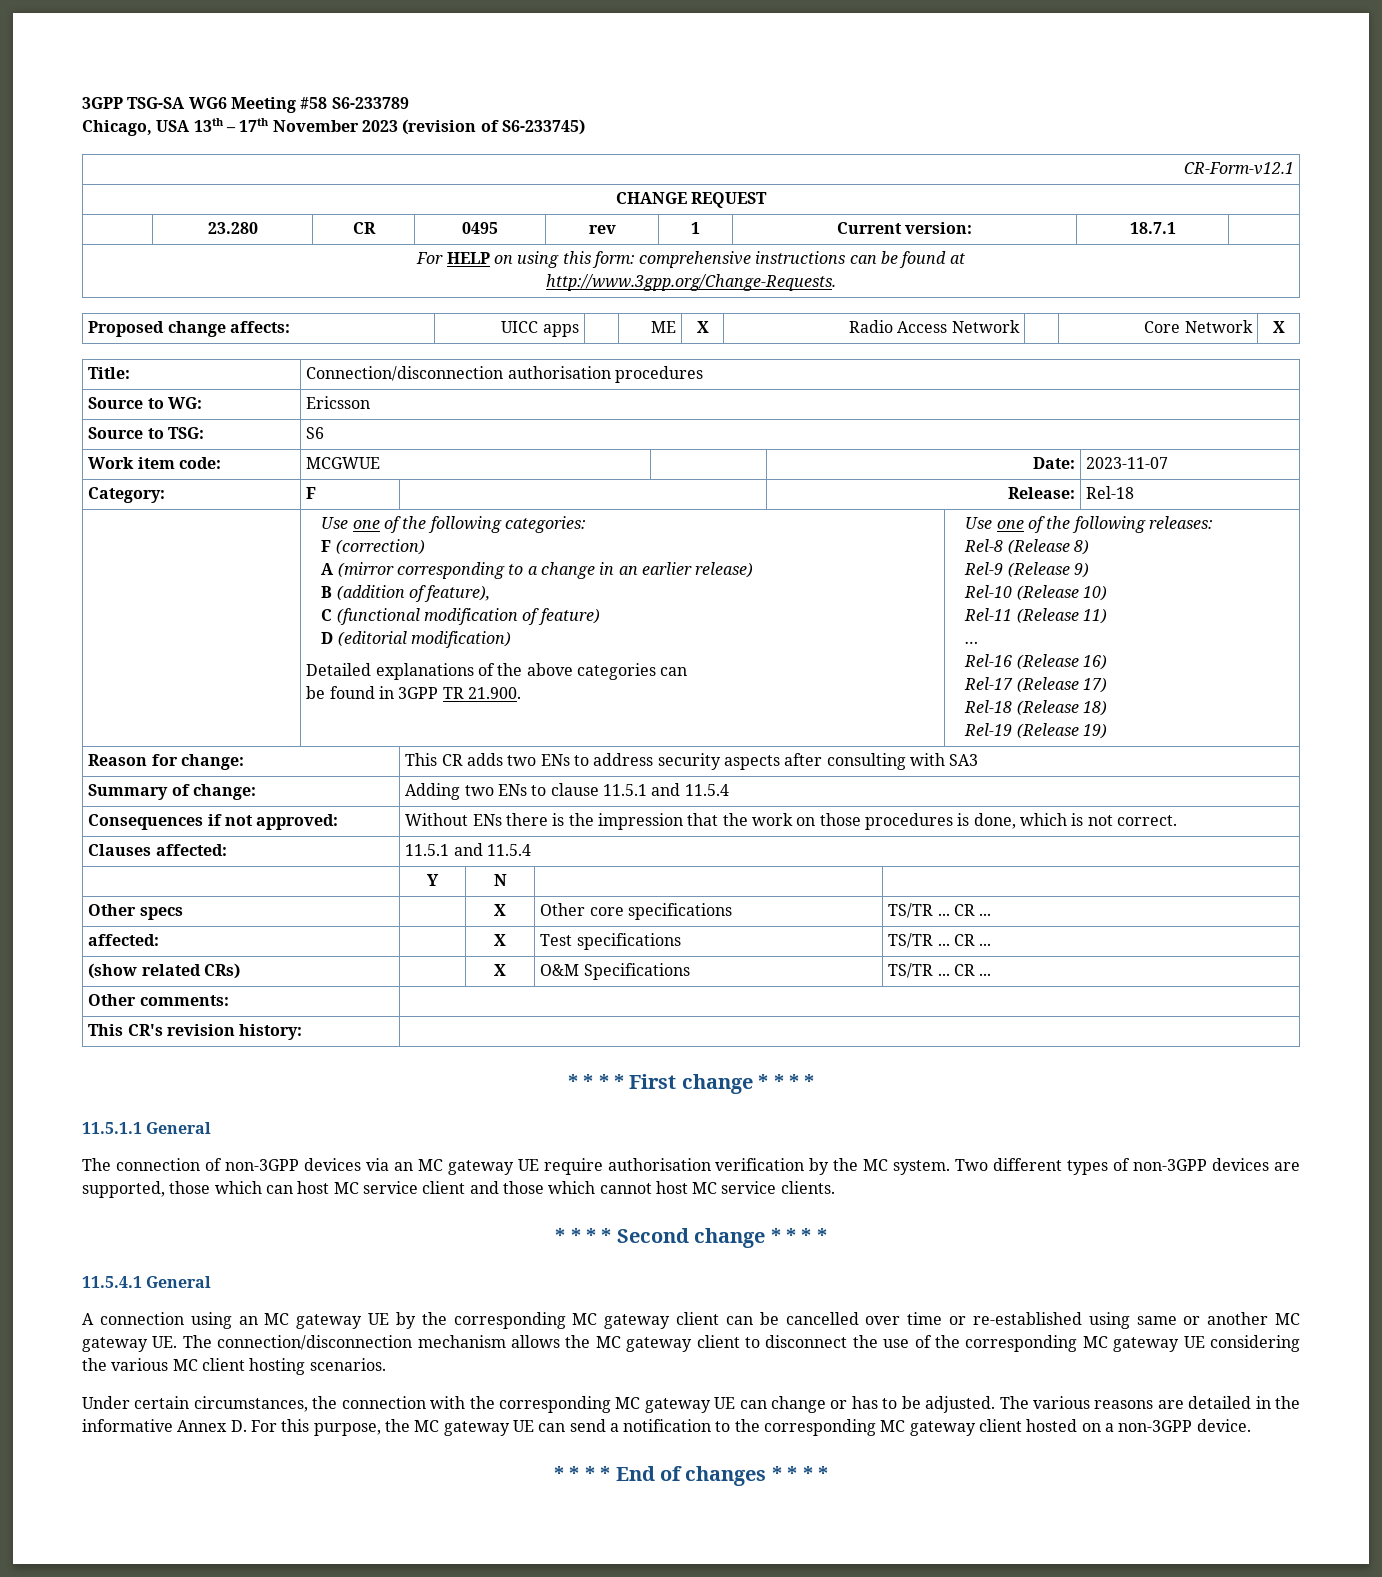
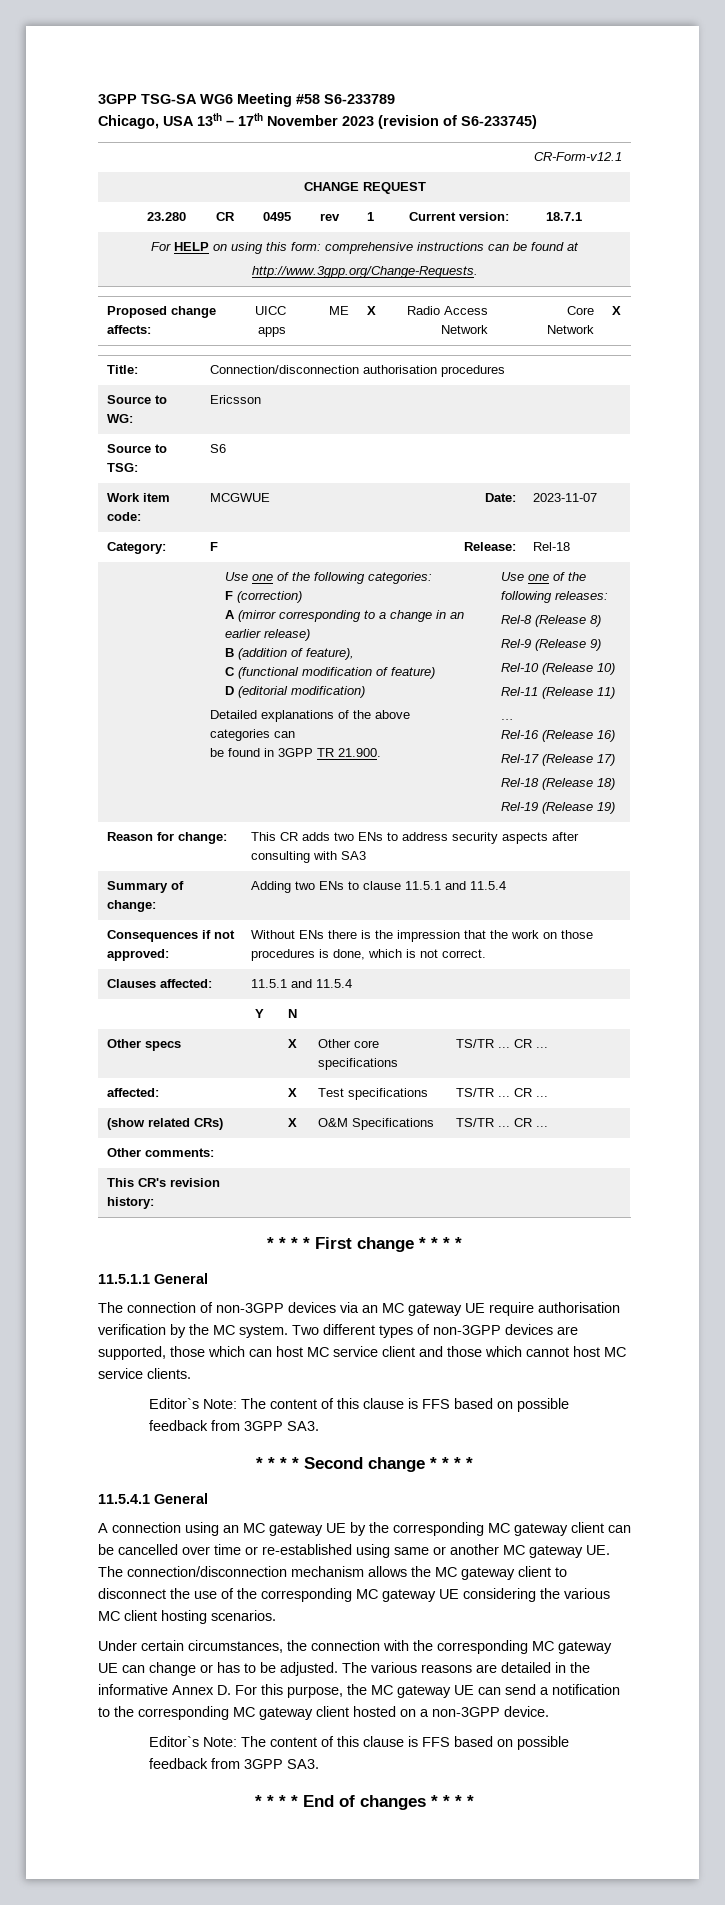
  Two different types of non-3GPP devices are supported, those which can host MC service client and those which cannot host MC service clients.
+ Editor`s Note: The content of this clause is FFS based on possible feedback from 3GPP SA3.
  The various reasons are detailed in the informative Annex D. For this purpose, the MC gateway UE can send a notification to the corresponding MC gateway client hosted on a non-3GPP device.
+ Editor`s Note: The content of this clause is FFS based on possible feedback from 3GPP SA3.

